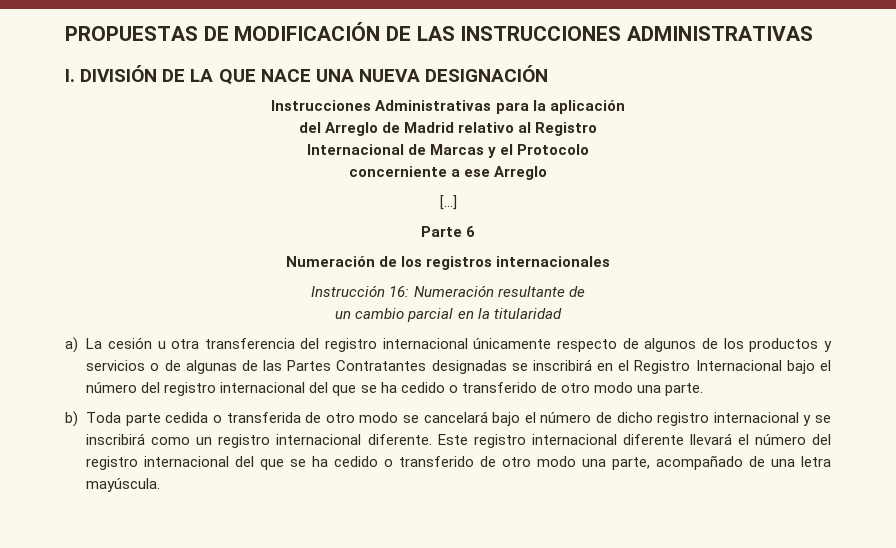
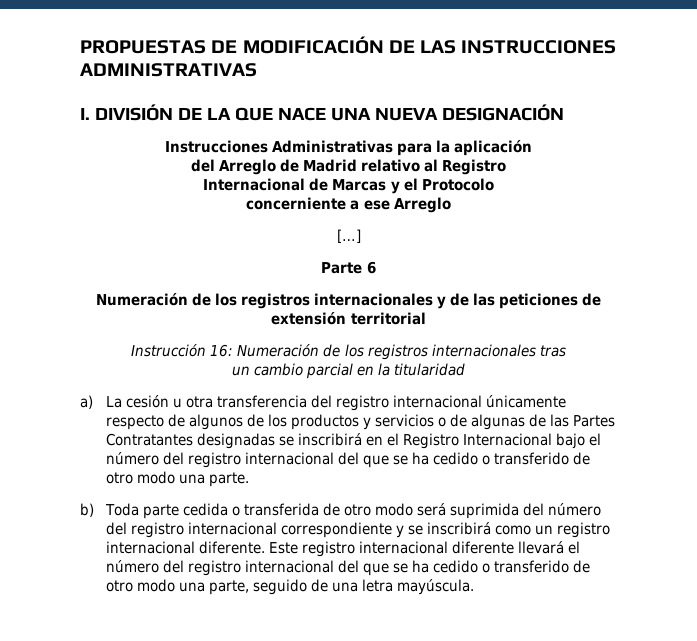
- Numeración de los registros internacionales
+ Numeración de los registros internacionales y de las peticiones de extensión territorial
- Instrucción 16: Numeración resultante de
+ Instrucción 16: Numeración de los registros internacionales tras
- b) Toda parte cedida o transferida de otro modo se cancelará bajo el número de dicho registro internacional y se inscribirá como un registro internacional diferente.
+ b) Toda parte cedida o transferida de otro modo será suprimida del número del registro internacional correspondiente y se inscribirá como un registro internacional diferente.
- Este registro internacional diferente llevará el número del registro internacional del que se ha cedido o transferido de otro modo una parte, acompañado de una letra mayúscula.
+ Este registro internacional diferente llevará el número del registro internacional del que se ha cedido o transferido de otro modo una parte, seguido de una letra mayúscula.

